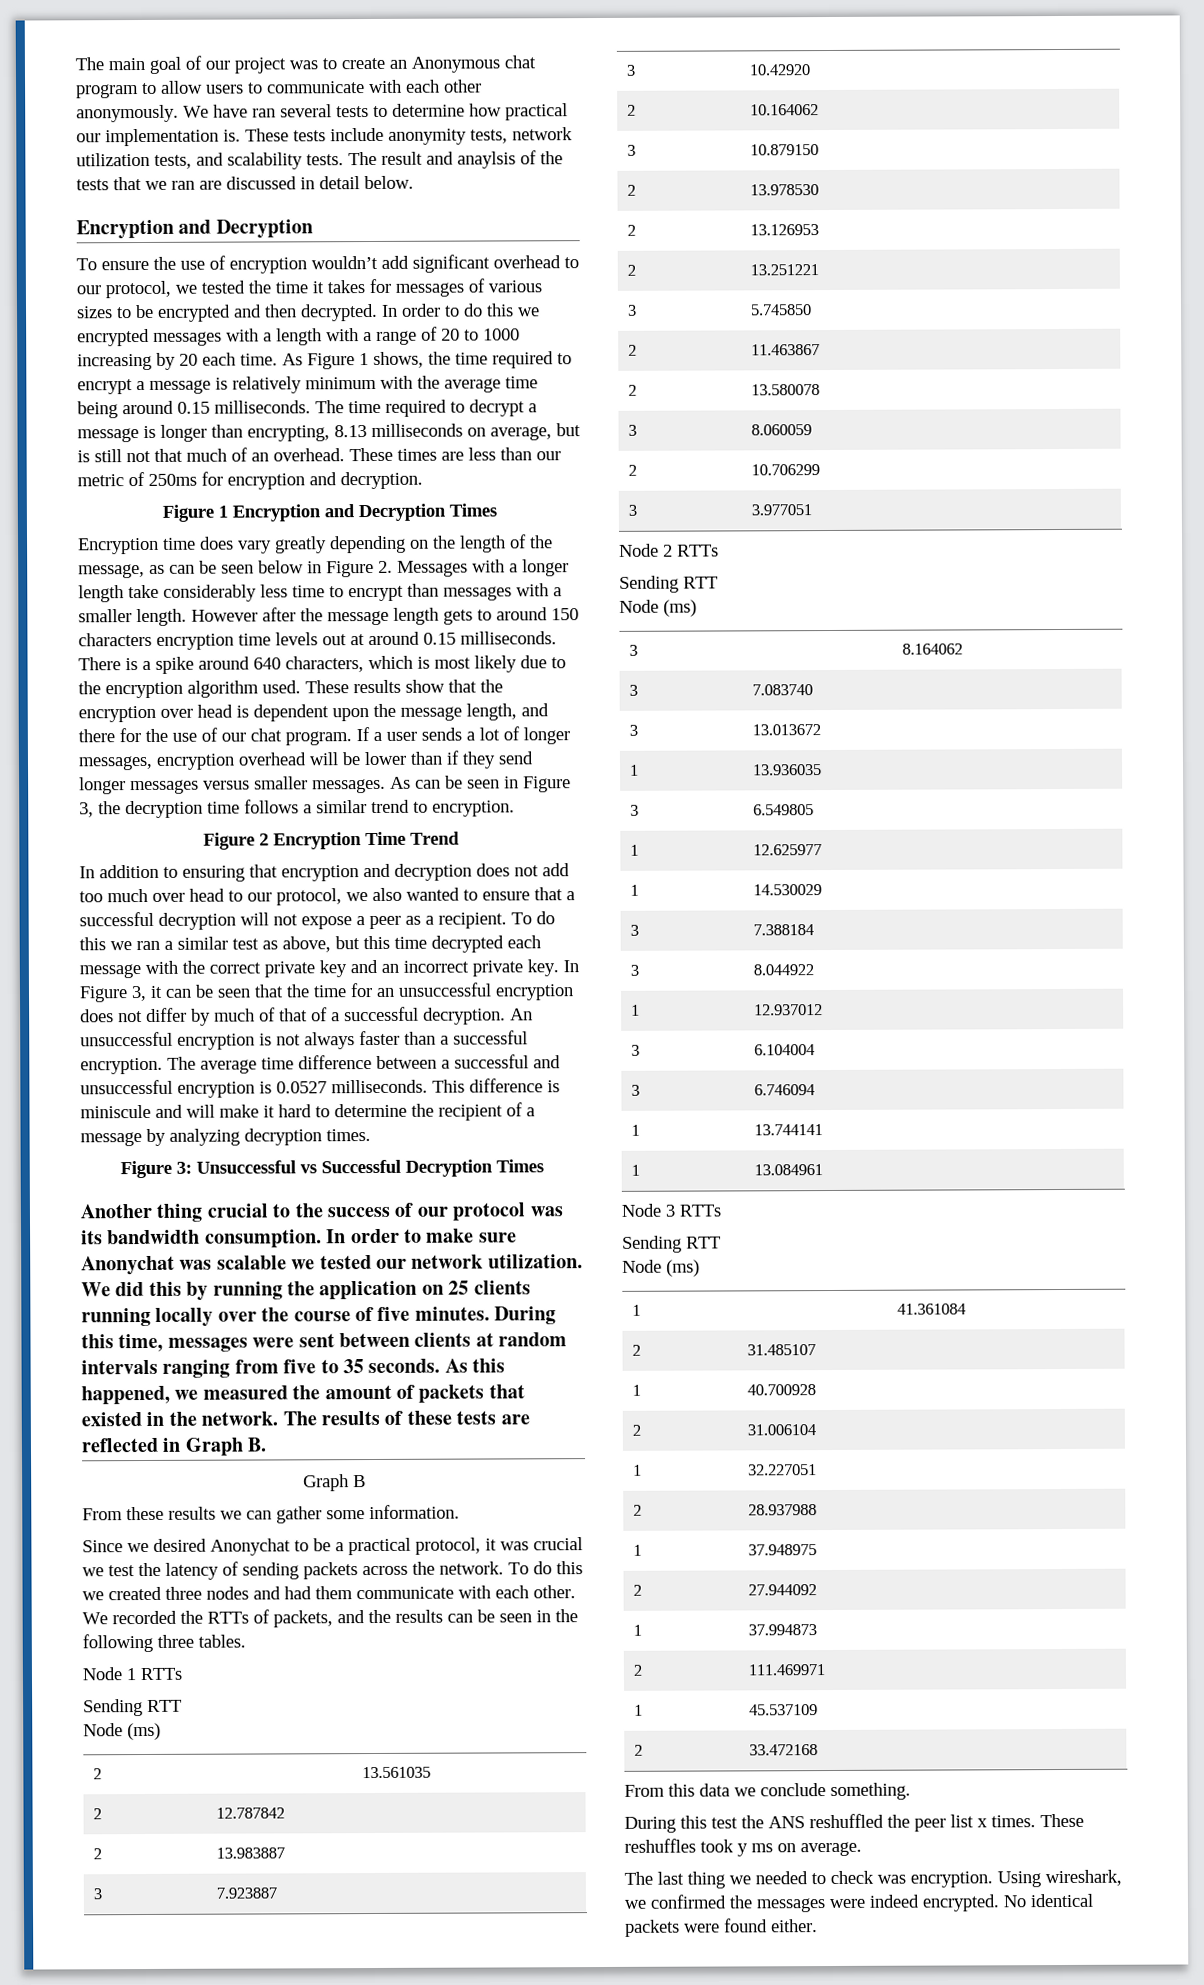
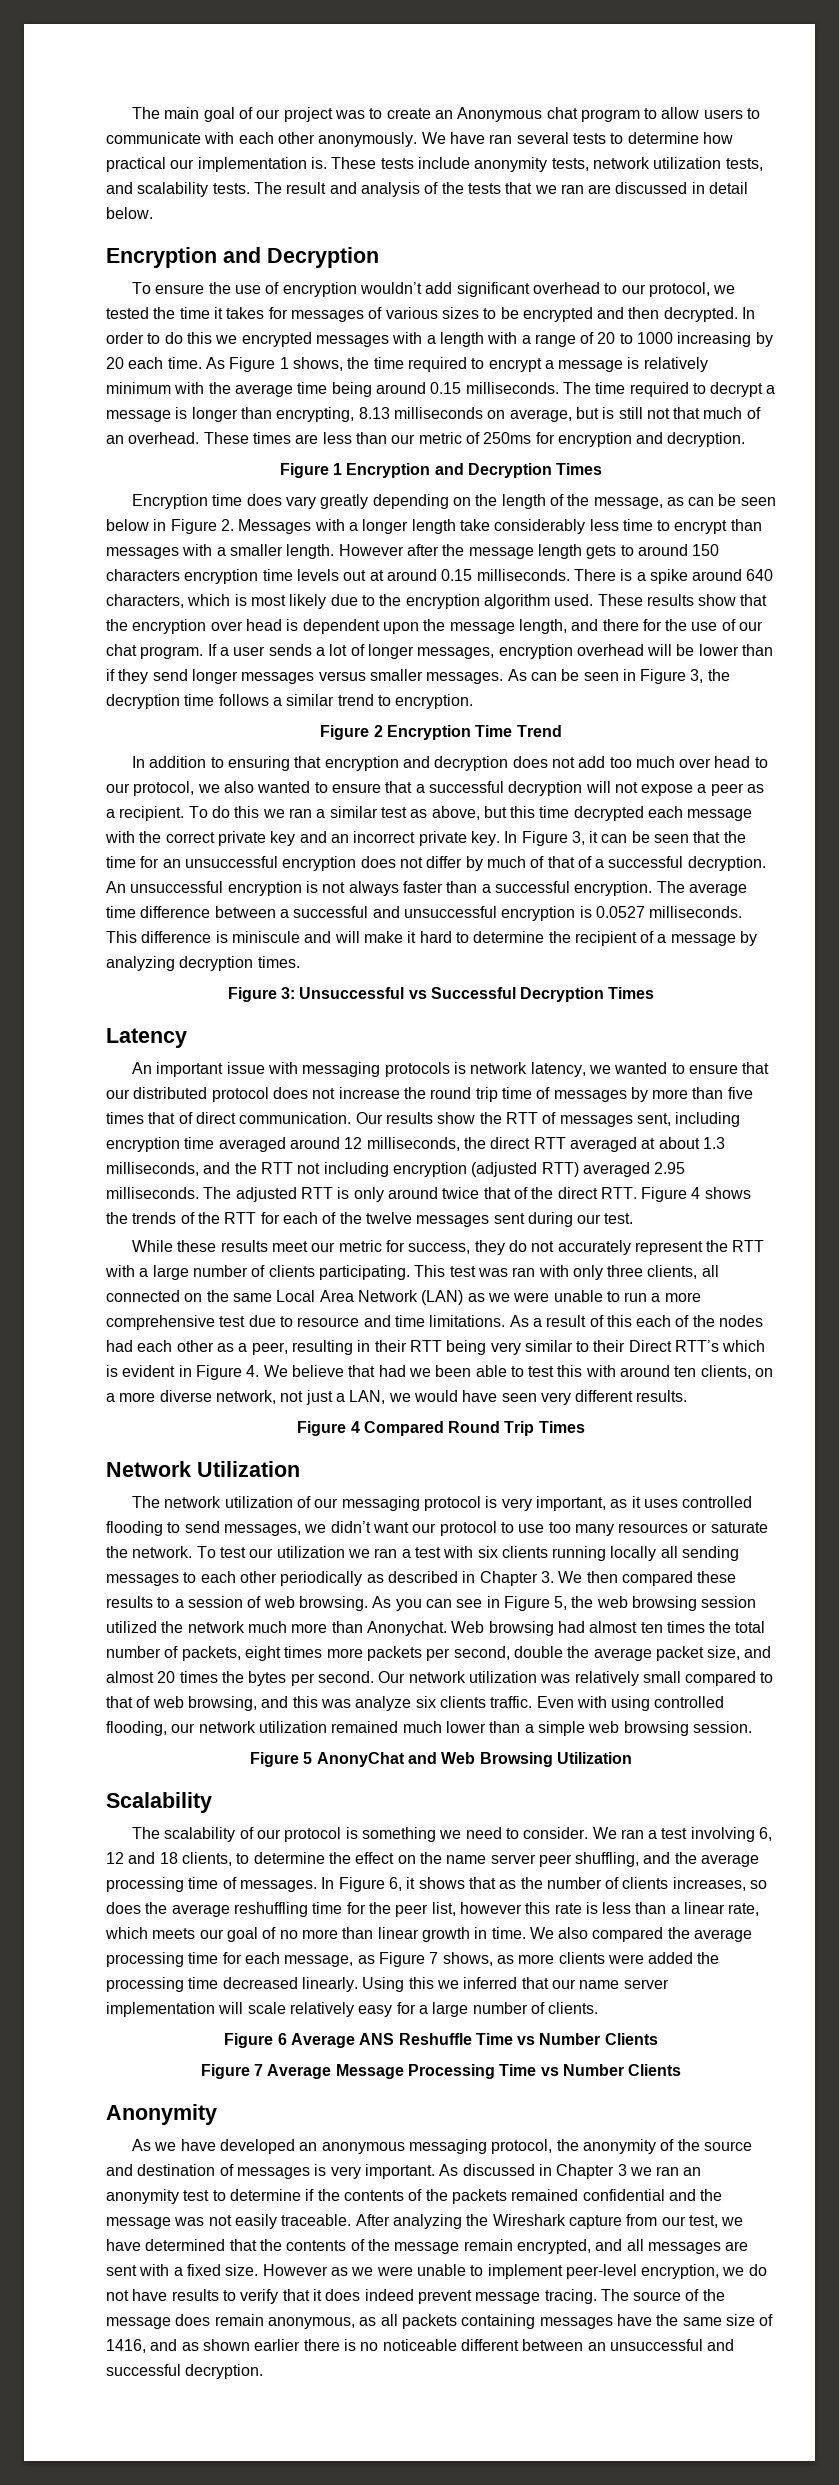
- The result and anaylsis of the tests that we ran are discussed in detail below.
+ The result and analysis of the tests that we ran are discussed in detail below.
- Another thing crucial to the success of our protocol was its bandwidth consumption. In order to make sure Anonychat was scalable we tested our network utilization. We did this by running the application on 25 clients running locally over the course of five minutes. During this time, messages were sent between clients at random intervals ranging from five to 35 seconds. As this happened, we measured the amount of packets that existed in the network. The results of these tests are reflected in Graph B.
- Graph B
- From these results we can gather some information.
- Since we desired Anonychat to be a practical protocol, it was crucial we test the latency of sending packets across the network. To do this we created three nodes and had them communicate with each other. We recorded the RTTs of packets, and the results can be seen in the following three tables.
- Node 1 RTTs
- Sending RTT
- Node (ms)
- 2 | 13.561035
- 2 | 12.787842
- 2 | 13.983887
- 3 | 7.923887
- 3 | 10.42920
- 2 | 10.164062
- 3 | 10.879150
- 2 | 13.978530
- 2 | 13.126953
- 2 | 13.251221
- 3 | 5.745850
- 2 | 11.463867
- 2 | 13.580078
- 3 | 8.060059
- 2 | 10.706299
- 3 | 3.977051
- Node 2 RTTs
- Sending RTT
- Node (ms)
- 3 | 8.164062
- 3 | 7.083740
- 3 | 13.013672
- 1 | 13.936035
- 3 | 6.549805
- 1 | 12.625977
- 1 | 14.530029
- 3 | 7.388184
- 3 | 8.044922
- 1 | 12.937012
- 3 | 6.104004
- 3 | 6.746094
- 1 | 13.744141
- 1 | 13.084961
- Node 3 RTTs
- Sending RTT
- Node (ms)
- 1 | 41.361084
- 2 | 31.485107
- 1 | 40.700928
- 2 | 31.006104
- 1 | 32.227051
- 2 | 28.937988
- 1 | 37.948975
- 2 | 27.944092
- 1 | 37.994873
- 2 | 111.469971
- 1 | 45.537109
- 2 | 33.472168
- From this data we conclude something.
- During this test the ANS reshuffled the peer list x times. These reshuffles took y ms on average.
- The last thing we needed to check was encryption. Using wireshark, we confirmed the messages were indeed encrypted. No identical packets were found either.
+ Latency
+ An important issue with messaging protocols is network latency, we wanted to ensure that our distributed protocol does not increase the round trip time of messages by more than five times that of direct communication. Our results show the RTT of messages sent, including encryption time averaged around 12 milliseconds, the direct RTT averaged at about 1.3 milliseconds, and the RTT not including encryption (adjusted RTT) averaged 2.95 milliseconds. The adjusted RTT is only around twice that of the direct RTT. Figure 4 shows the trends of the RTT for each of the twelve messages sent during our test.
+ While these results meet our metric for success, they do not accurately represent the RTT with a large number of clients participating. This test was ran with only three clients, all connected on the same Local Area Network (LAN) as we were unable to run a more comprehensive test due to resource and time limitations. As a result of this each of the nodes had each other as a peer, resulting in their RTT being very similar to their Direct RTT’s which is evident in Figure 4. We believe that had we been able to test this with around ten clients, on a more diverse network, not just a LAN, we would have seen very different results.
+ Figure 4 Compared Round Trip Times
+ Network Utilization
+ The network utilization of our messaging protocol is very important, as it uses controlled flooding to send messages, we didn’t want our protocol to use too many resources or saturate the network. To test our utilization we ran a test with six clients running locally all sending messages to each other periodically as described in Chapter 3. We then compared these results to a session of web browsing. As you can see in Figure 5, the web browsing session utilized the network much more than Anonychat. Web browsing had almost ten times the total number of packets, eight times more packets per second, double the average packet size, and almost 20 times the bytes per second. Our network utilization was relatively small compared to that of web browsing, and this was analyze six clients traffic. Even with using controlled flooding, our network utilization remained much lower than a simple web browsing session.
+ Figure 5 AnonyChat and Web Browsing Utilization
+ Scalability
+ The scalability of our protocol is something we need to consider. We ran a test involving 6, 12 and 18 clients, to determine the effect on the name server peer shuffling, and the average processing time of messages. In Figure 6, it shows that as the number of clients increases, so does the average reshuffling time for the peer list, however this rate is less than a linear rate, which meets our goal of no more than linear growth in time. We also compared the average processing time for each message, as Figure 7 shows, as more clients were added the processing time decreased linearly. Using this we inferred that our name server implementation will scale relatively easy for a large number of clients.
+ Figure 6 Average ANS Reshuffle Time vs Number Clients
+ Figure 7 Average Message Processing Time vs Number Clients
+ Anonymity
+ As we have developed an anonymous messaging protocol, the anonymity of the source and destination of messages is very important. As discussed in Chapter 3 we ran an anonymity test to determine if the contents of the packets remained confidential and the message was not easily traceable. After analyzing the Wireshark capture from our test, we have determined that the contents of the message remain encrypted, and all messages are sent with a fixed size. However as we were unable to implement peer-level encryption, we do not have results to verify that it does indeed prevent message tracing. The source of the message does remain anonymous, as all packets containing messages have the same size of 1416, and as shown earlier there is no noticeable different between an unsuccessful and successful decryption.

